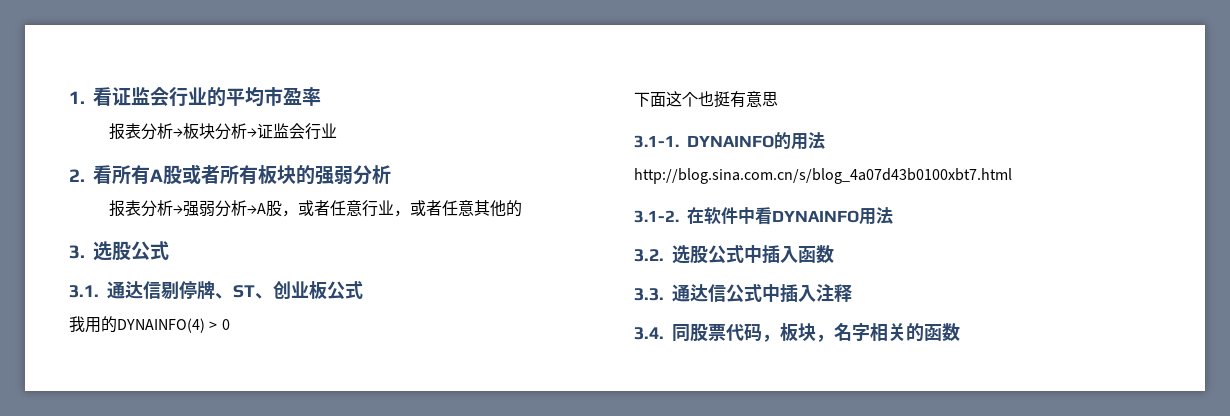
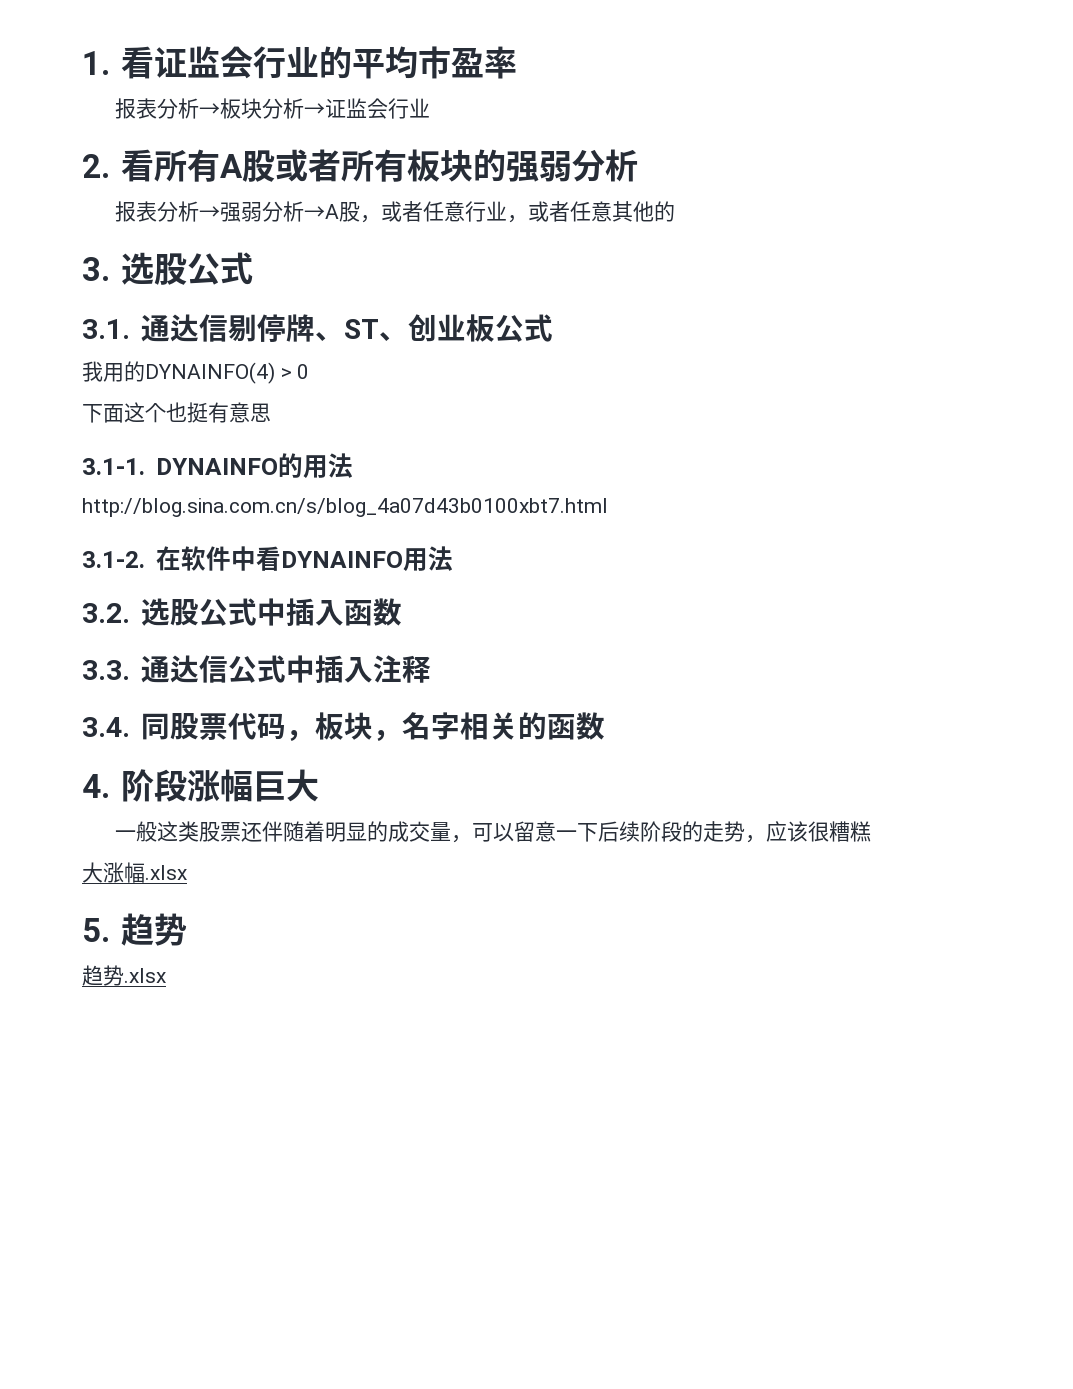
+ 4.阶段涨幅巨大
+ 一般这类股票还伴随着明显的成交量，可以留意一下后续阶段的走势，应该很糟糕
+ 大涨幅.xlsx
+ 5.趋势
+ 趋势.xlsx

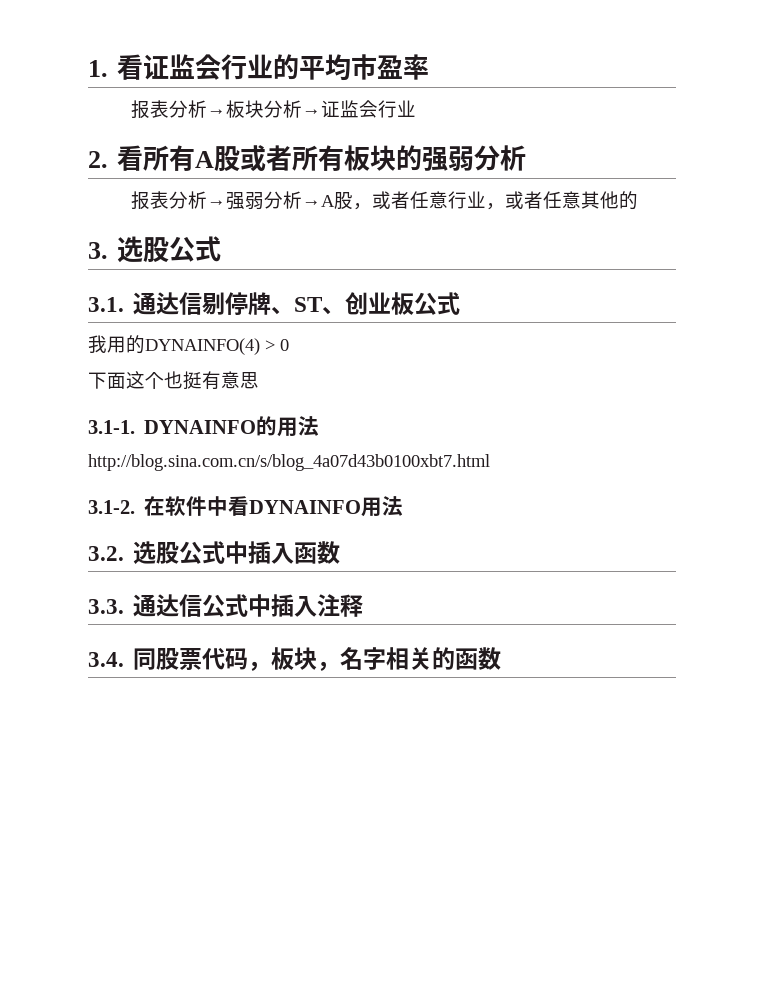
- 4.阶段涨幅巨大
- 一般这类股票还伴随着明显的成交量，可以留意一下后续阶段的走势，应该很糟糕
- 大涨幅.xlsx
- 5.趋势
- 趋势.xlsx

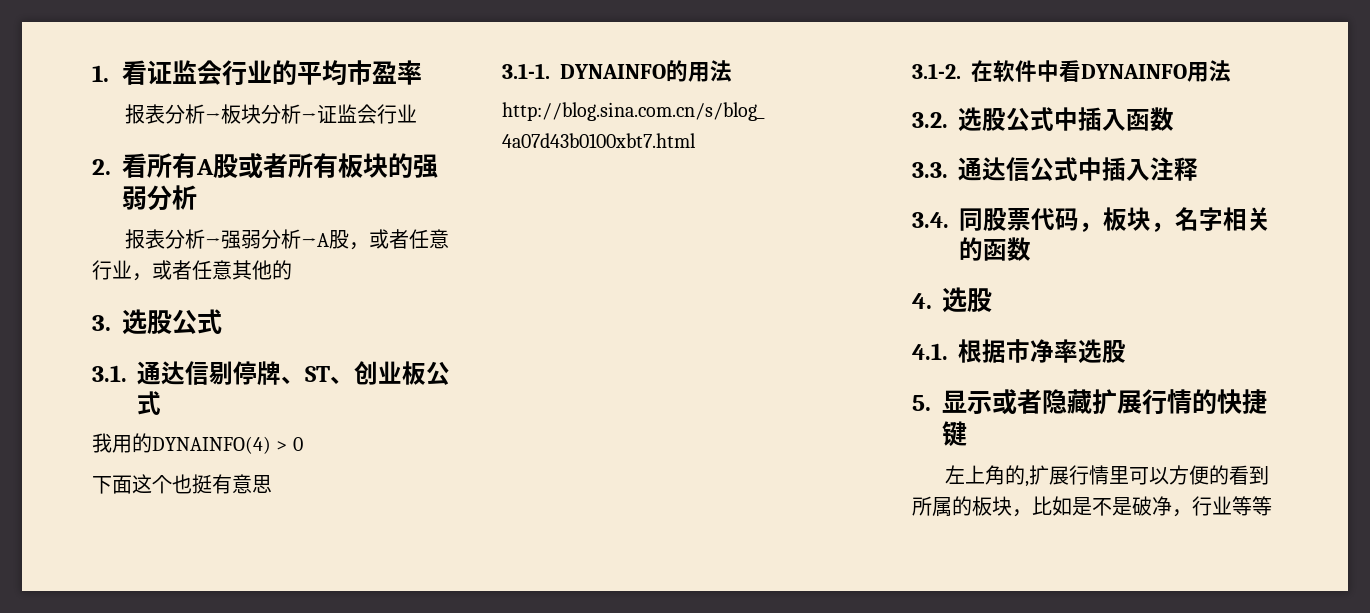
+ 4.选股
+ 4.1.根据市净率选股
+ 5.显示或者隐藏扩展行情的快捷键
+ 左上角的,扩展行情里可以方便的看到所属的板块，比如是不是破净，行业等等

